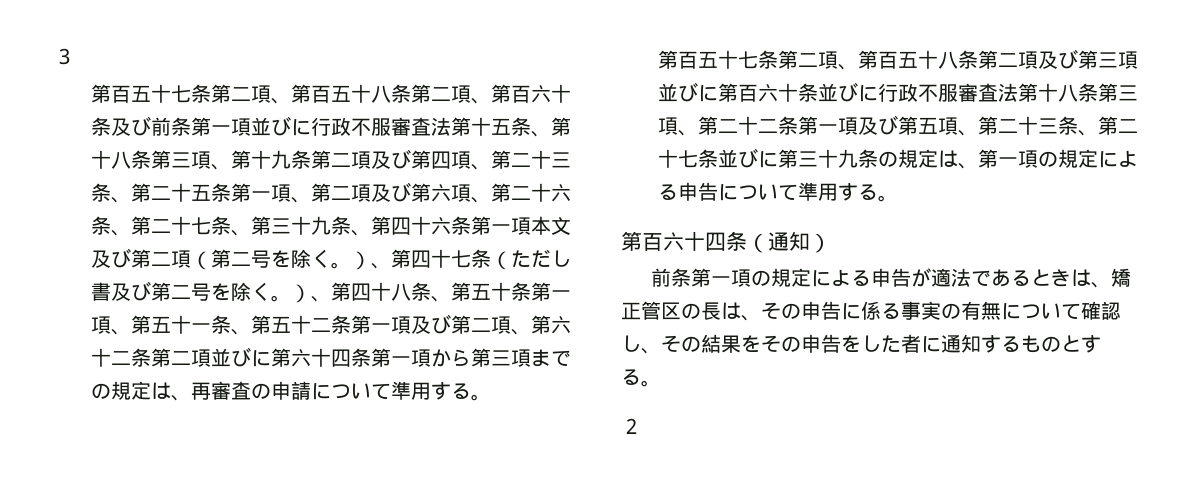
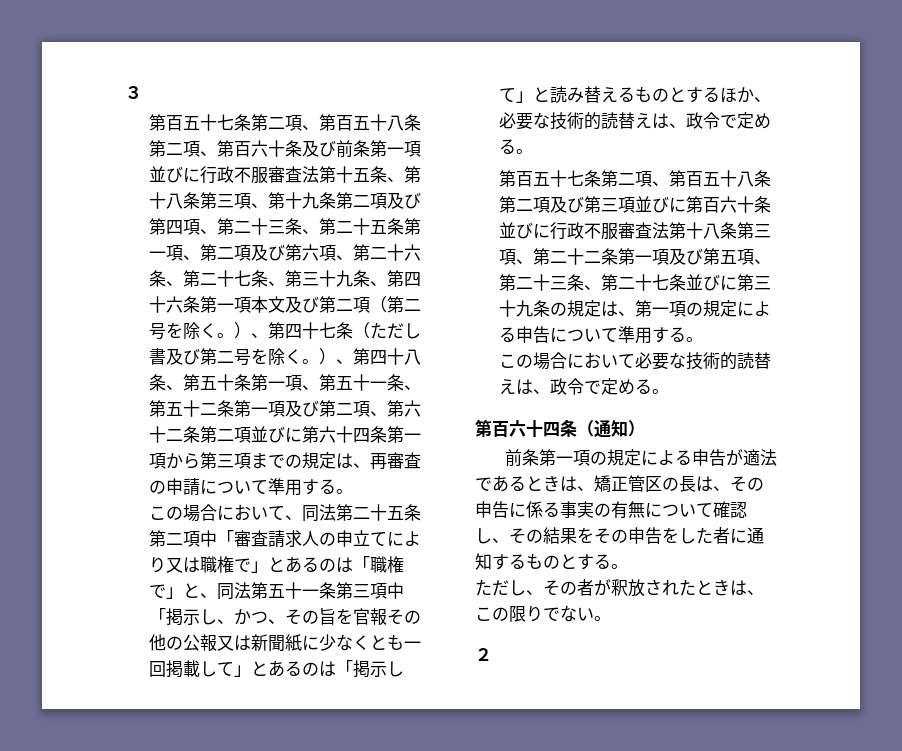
+ この場合において、同法第二十五条第二項中「審査請求人の申立てにより又は職権で」とあるのは「職権で」と、同法第五十一条第三項中「掲示し、かつ、その旨を官報その他の公報又は新聞紙に少なくとも一回掲載して」とあるのは「掲示して」と読み替えるものとするほか、必要な技術的読替えは、政令で定める。
+ この場合において必要な技術的読替えは、政令で定める。
+ ただし、その者が釈放されたときは、この限りでない。

